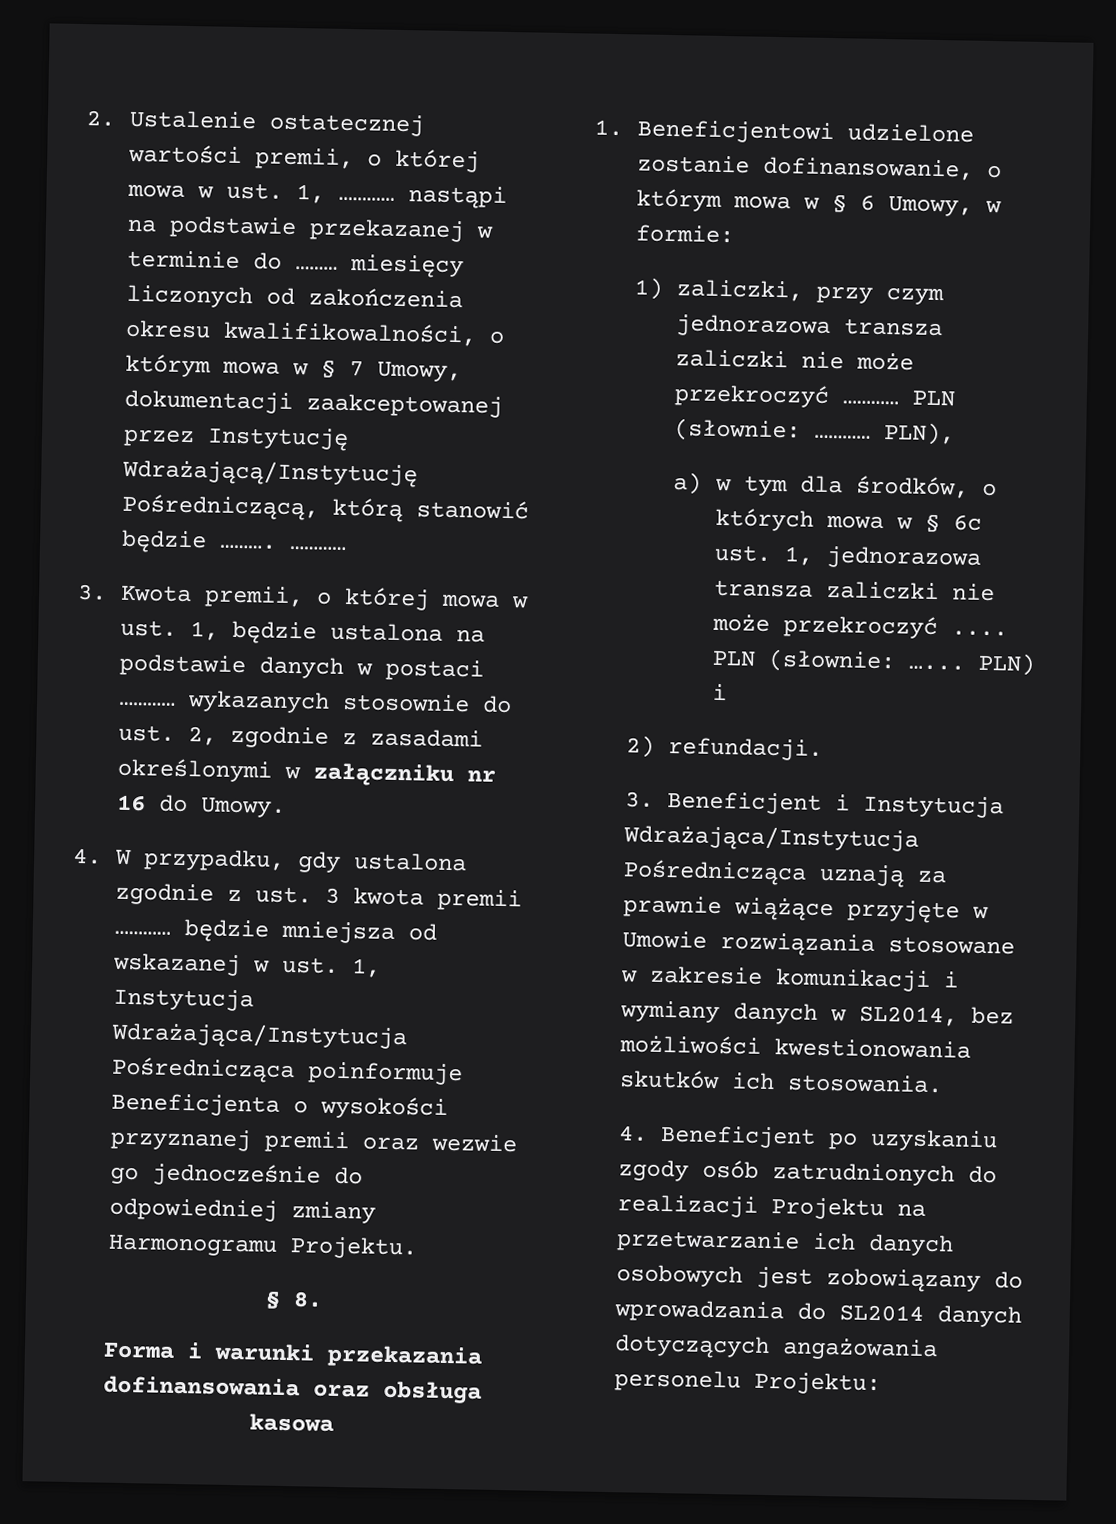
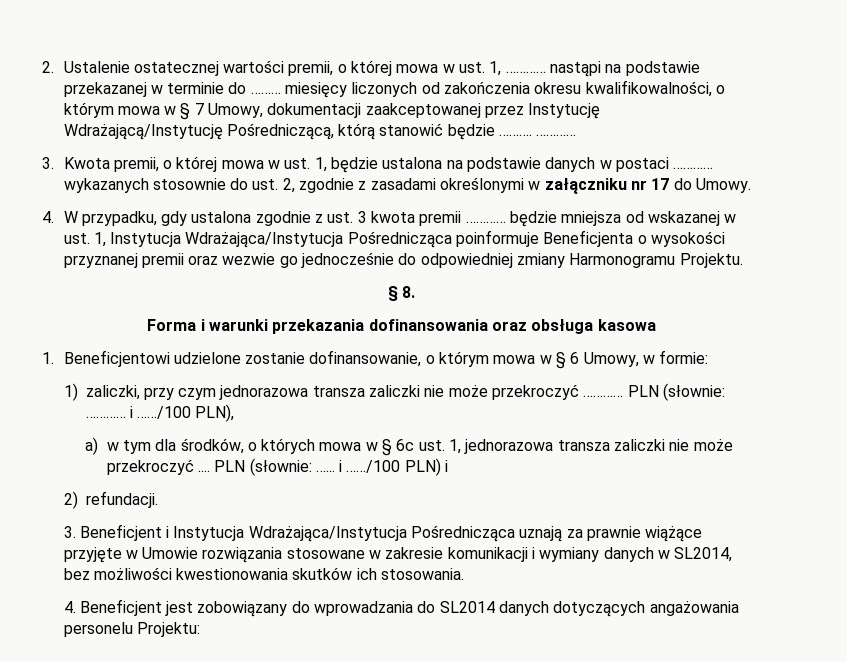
- 3. Kwota premii, o której mowa w ust. 1, będzie ustalona na podstawie danych w postaci ………… wykazanych stosownie do ust. 2, zgodnie z zasadami określonymi w załączniku nr 16 do Umowy.
+ 3. Kwota premii, o której mowa w ust. 1, będzie ustalona na podstawie danych w postaci ………… wykazanych stosownie do ust. 2, zgodnie z zasadami określonymi w załączniku nr 17 do Umowy.
- PLN (słownie: ………… PLN),
+ PLN (słownie: ………… i ……/100 PLN),
- PLN (słownie: …... PLN) i
+ PLN (słownie: …... i ……/100 PLN) i
- 4. Beneficjent po uzyskaniu zgody osób zatrudnionych do realizacji Projektu na przetwarzanie ich danych osobowych jest zobowiązany do wprowadzania do SL2014 danych dotyczących angażowania personelu Projektu:
+ 4. Beneficjent jest zobowiązany do wprowadzania do SL2014 danych dotyczących angażowania personelu Projektu:

